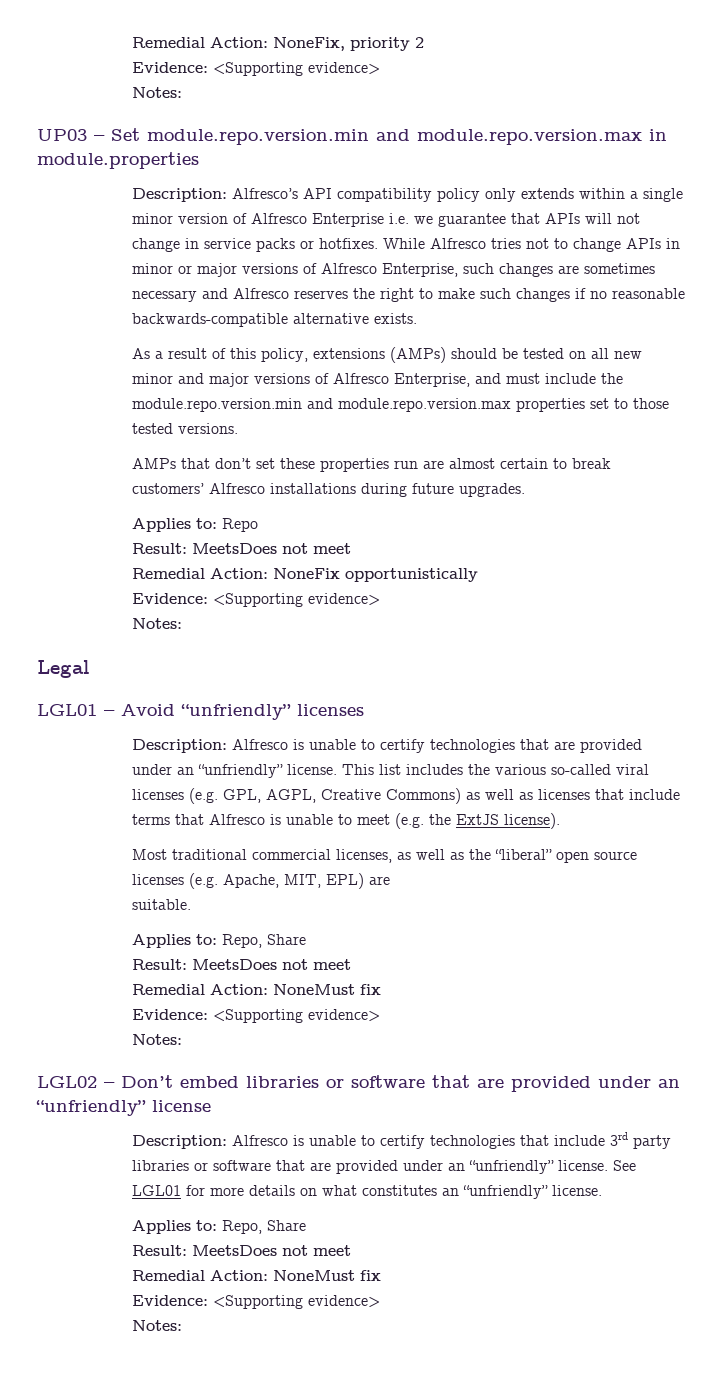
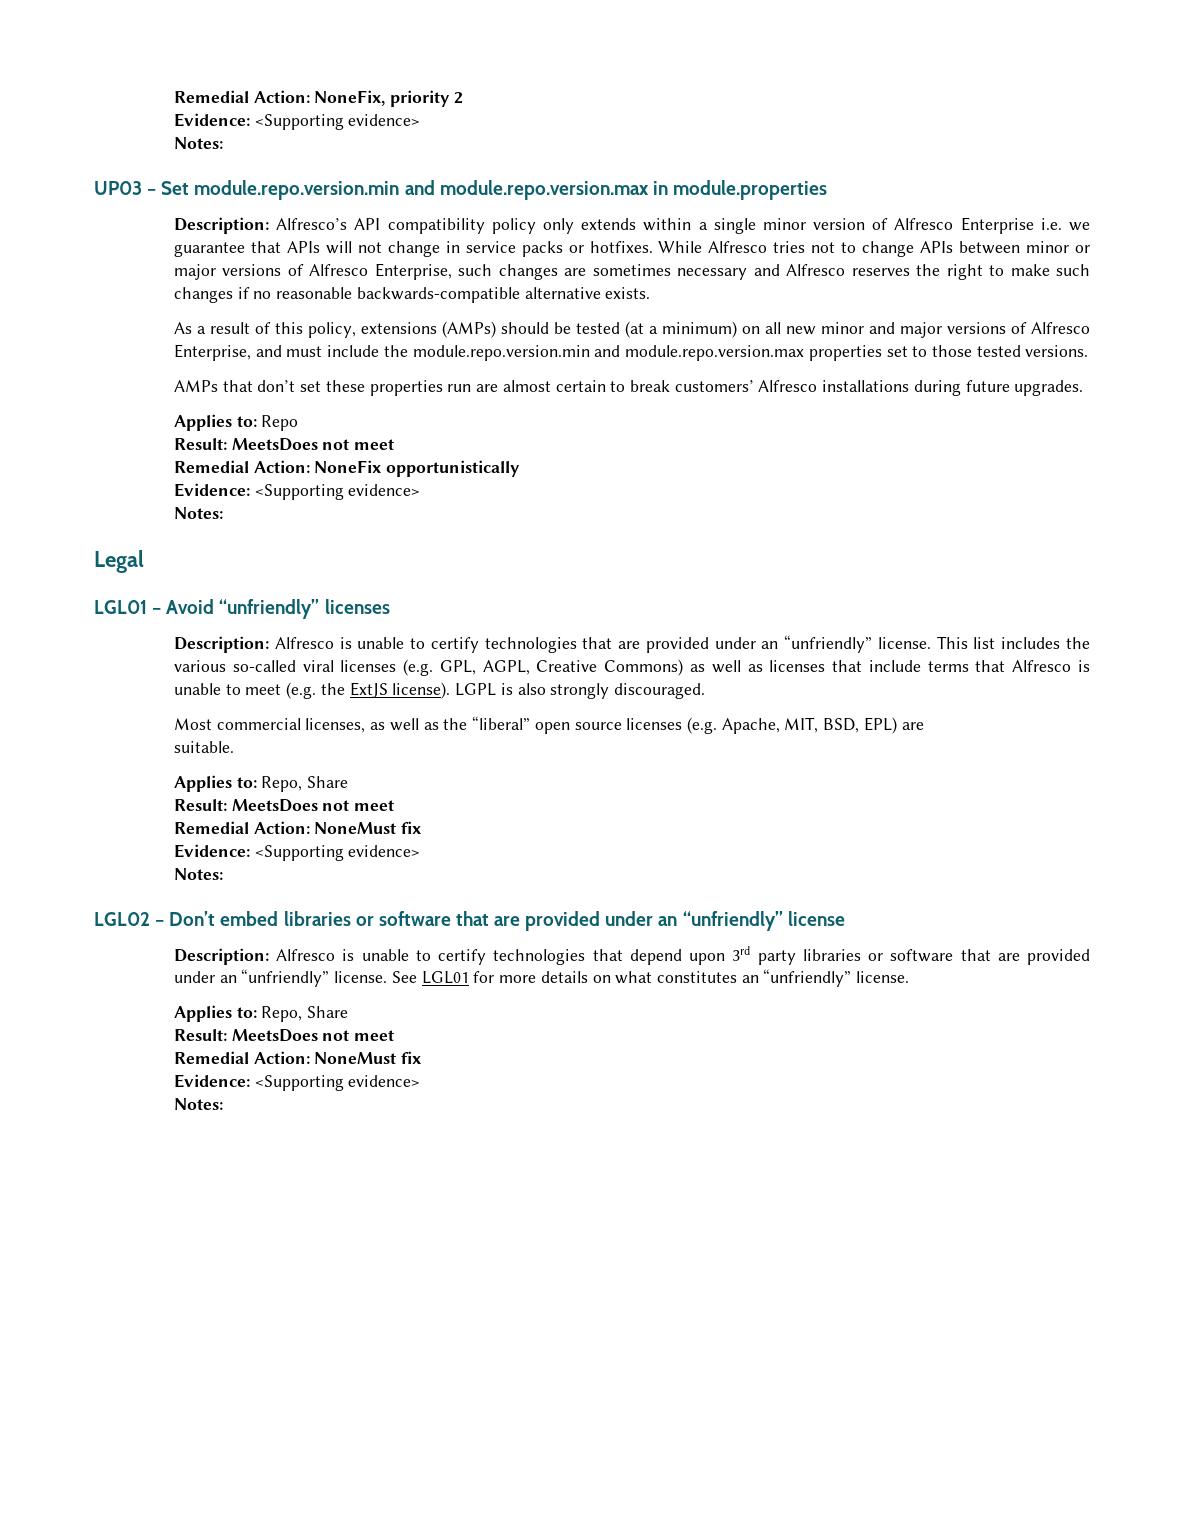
- While Alfresco tries not to change APIs in minor or major versions of Alfresco Enterprise, such changes are sometimes necessary and Alfresco reserves the right to make such changes if no reasonable backwards-compatible alternative exists.
+ While Alfresco tries not to change APIs between minor or major versions of Alfresco Enterprise, such changes are sometimes necessary and Alfresco reserves the right to make such changes if no reasonable backwards-compatible alternative exists.
- As a result of this policy, extensions (AMPs) should be tested on all new minor and major versions of Alfresco Enterprise, and must include the module.repo.version.min and module.repo.version.max properties set to those tested versions.
+ As a result of this policy, extensions (AMPs) should be tested (at a minimum) on all new minor and major versions of Alfresco Enterprise, and must include the module.repo.version.min and module.repo.version.max properties set to those tested versions.
+ LGPL is also strongly discouraged.
- Most traditional commercial licenses, as well as the “liberal” open source licenses (e.g. Apache, MIT, EPL) are
+ Most commercial licenses, as well as the “liberal” open source licenses (e.g. Apache, MIT, BSD, EPL) are
- Description: Alfresco is unable to certify technologies that include 3rd party libraries or software that are provided under an “unfriendly” license.
+ Description: Alfresco is unable to certify technologies that depend upon 3rd party libraries or software that are provided under an “unfriendly” license.

